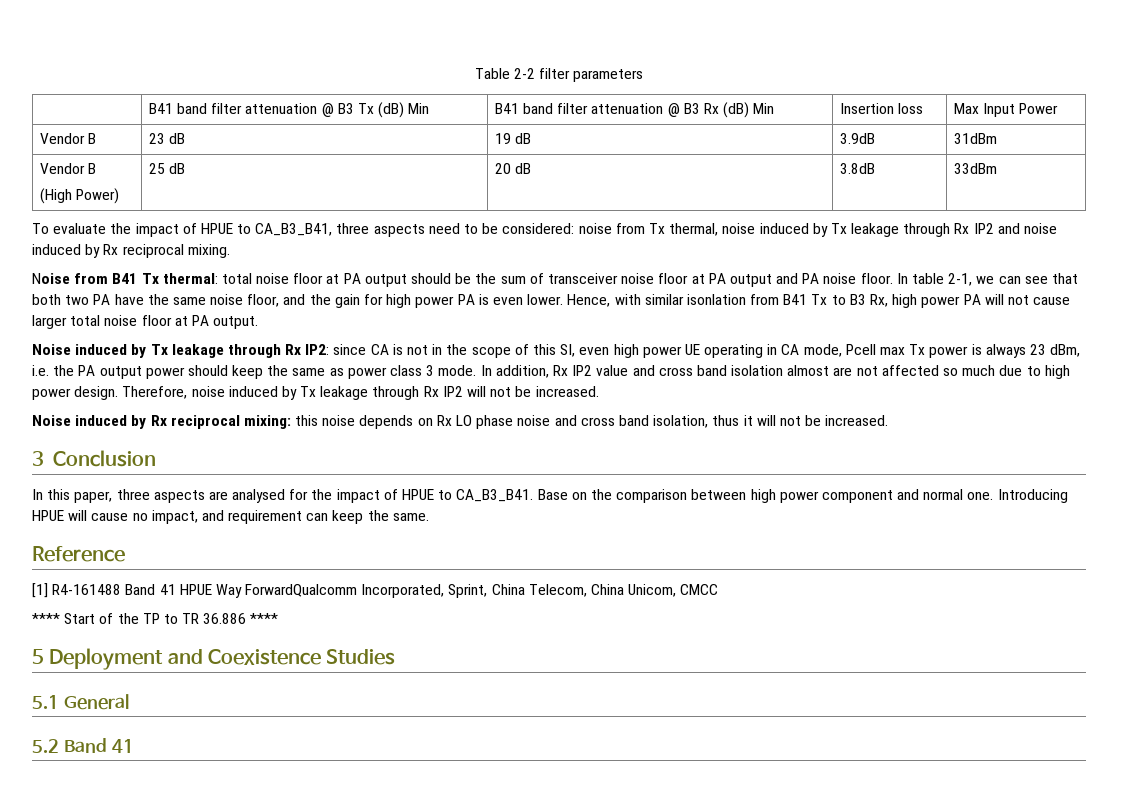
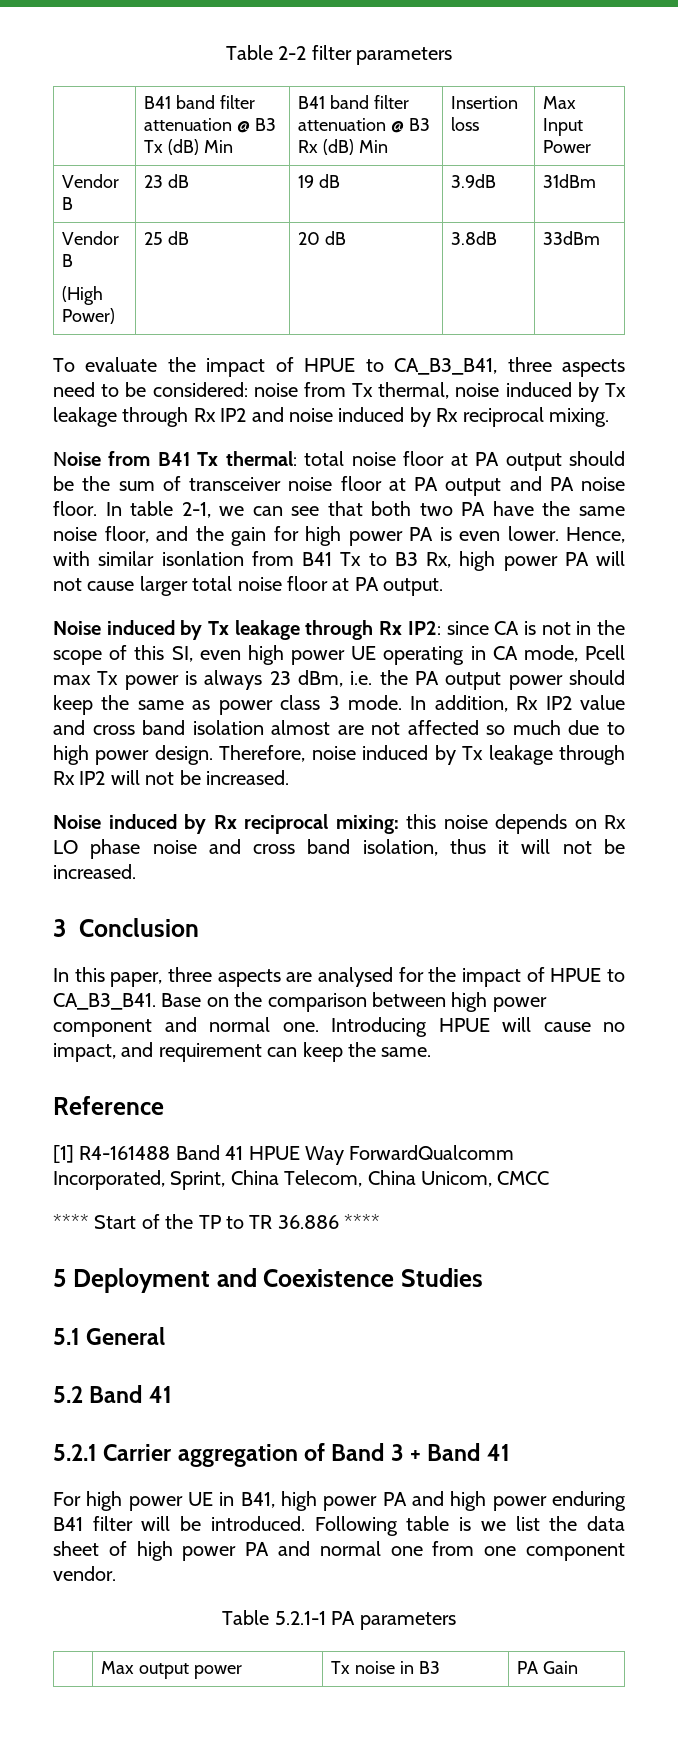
+ 5.2.1 Carrier aggregation of Band 3 + Band 41
+ For high power UE in B41, high power PA and high power enduring B41 filter will be introduced. Following table is we list the data sheet of high power PA and normal one from one component vendor.
+ Table 5.2.1-1 PA parameters
+ | Max output power | Tx noise in B3 | PA Gain

